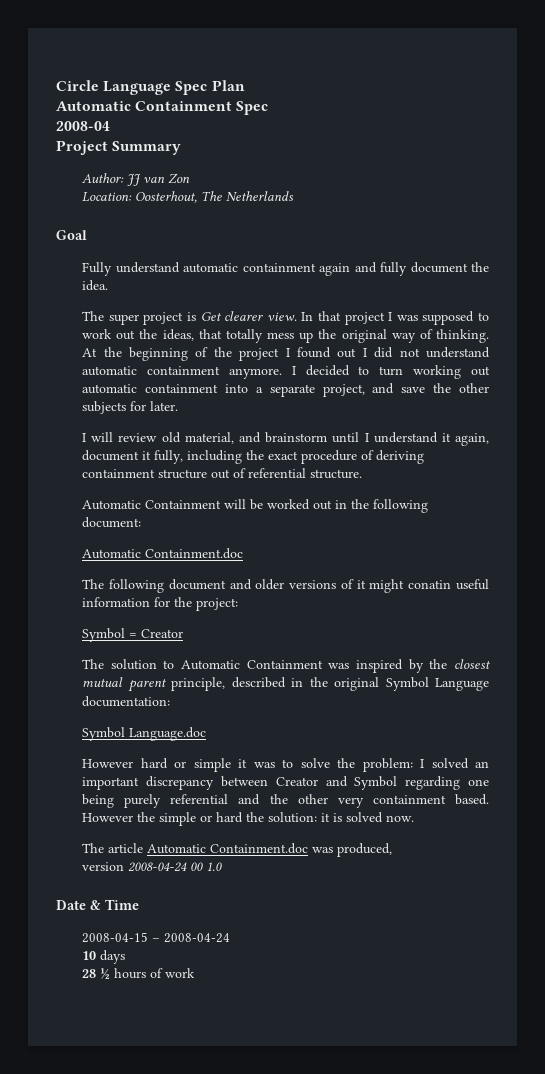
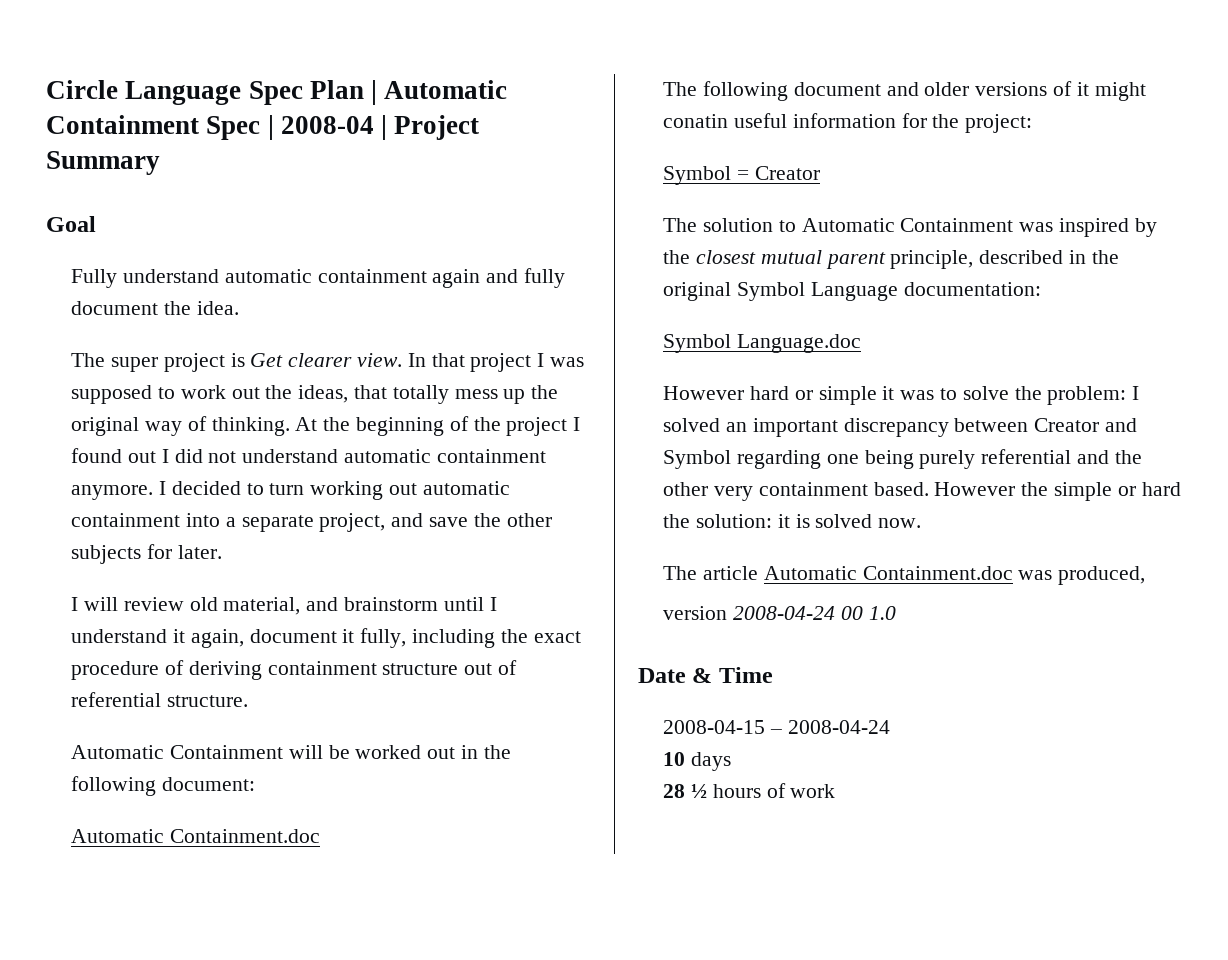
- Circle Language Spec Plan
- Automatic Containment Spec
- 2008-04
- Project Summary
+ Circle Language Spec Plan | Automatic Containment Spec | 2008-04 | Project Summary
- Author: JJ van Zon
- Location: Oosterhout, The Netherlands

